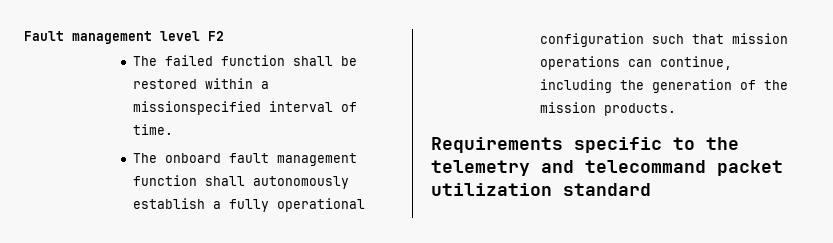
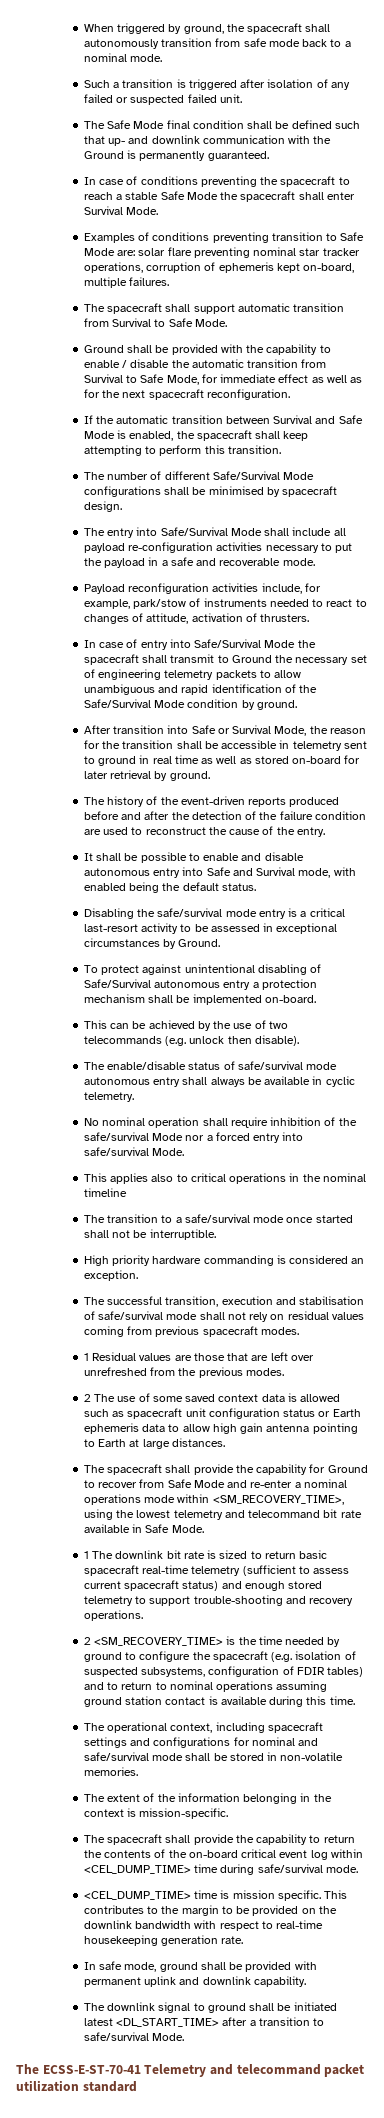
- Fault management level F2
- The failed function shall be restored within a missionspecified interval of time.
- The onboard fault management function shall autonomously establish a fully operational configuration such that mission operations can continue, including the generation of the mission products.
- Requirements specific to the telemetry and telecommand packet utilization standard
+ When triggered by ground, the spacecraft shall autonomously transition from safe mode back to a nominal mode.
+ Such a transition is triggered after isolation of any failed or suspected failed unit.
+ The Safe Mode final condition shall be defined such that up- and downlink communication with the Ground is permanently guaranteed.
+ In case of conditions preventing the spacecraft to reach a stable Safe Mode the spacecraft shall enter Survival Mode.
+ Examples of conditions preventing transition to Safe Mode are: solar flare preventing nominal star tracker operations, corruption of ephemeris kept on-board, multiple failures.
+ The spacecraft shall support automatic transition from Survival to Safe Mode.
+ Ground shall be provided with the capability to enable / disable the automatic transition from Survival to Safe Mode, for immediate effect as well as for the next spacecraft reconfiguration.
+ If the automatic transition between Survival and Safe Mode is enabled, the spacecraft shall keep attempting to perform this transition.
+ The number of different Safe/Survival Mode configurations shall be minimised by spacecraft design.
+ The entry into Safe/Survival Mode shall include all payload re-configuration activities necessary to put the payload in a safe and recoverable mode.
+ Payload reconfiguration activities include, for example, park/stow of instruments needed to react to changes of attitude, activation of thrusters.
+ In case of entry into Safe/Survival Mode the spacecraft shall transmit to Ground the necessary set of engineering telemetry packets to allow unambiguous and rapid identification of the Safe/Survival Mode condition by ground.
+ After transition into Safe or Survival Mode, the reason for the transition shall be accessible in telemetry sent to ground in real time as well as stored on-board for later retrieval by ground.
+ The history of the event-driven reports produced before and after the detection of the failure condition are used to reconstruct the cause of the entry.
+ It shall be possible to enable and disable autonomous entry into Safe and Survival mode, with enabled being the default status.
+ Disabling the safe/survival mode entry is a critical last-resort activity to be assessed in exceptional circumstances by Ground.
+ To protect against unintentional disabling of Safe/Survival autonomous entry a protection mechanism shall be implemented on-board.
+ This can be achieved by the use of two telecommands (e.g. unlock then disable).
+ The enable/disable status of safe/survival mode autonomous entry shall always be available in cyclic telemetry.
+ No nominal operation shall require inhibition of the safe/survival Mode nor a forced entry into safe/survival Mode.
+ This applies also to critical operations in the nominal timeline
+ The transition to a safe/survival mode once started shall not be interruptible.
+ High priority hardware commanding is considered an exception.
+ The successful transition, execution and stabilisation of safe/survival mode shall not rely on residual values coming from previous spacecraft modes.
+ 1 Residual values are those that are left over unrefreshed from the previous modes.
+ 2 The use of some saved context data is allowed such as spacecraft unit configuration status or Earth ephemeris data to allow high gain antenna pointing to Earth at large distances.
+ The spacecraft shall provide the capability for Ground to recover from Safe Mode and re-enter a nominal operations mode within <SM_RECOVERY_TIME>, using the lowest telemetry and telecommand bit rate available in Safe Mode.
+ 1 The downlink bit rate is sized to return basic spacecraft real-time telemetry (sufficient to assess current spacecraft status) and enough stored telemetry to support trouble-shooting and recovery operations.
+ 2 <SM_RECOVERY_TIME> is the time needed by ground to configure the spacecraft (e.g. isolation of suspected subsystems, configuration of FDIR tables) and to return to nominal operations assuming ground station contact is available during this time.
+ The operational context, including spacecraft settings and configurations for nominal and safe/survival mode shall be stored in non-volatile memories.
+ The extent of the information belonging in the context is mission-specific.
+ The spacecraft shall provide the capability to return the contents of the on-board critical event log within <CEL_DUMP_TIME> time during safe/survival mode.
+ <CEL_DUMP_TIME> time is mission specific. This contributes to the margin to be provided on the downlink bandwidth with respect to real-time housekeeping generation rate.
+ In safe mode, ground shall be provided with permanent uplink and downlink capability.
+ The downlink signal to ground shall be initiated latest <DL_START_TIME> after a transition to safe/survival Mode.
+ The ECSS-E-ST-70-41 Telemetry and telecommand packet utilization standard

